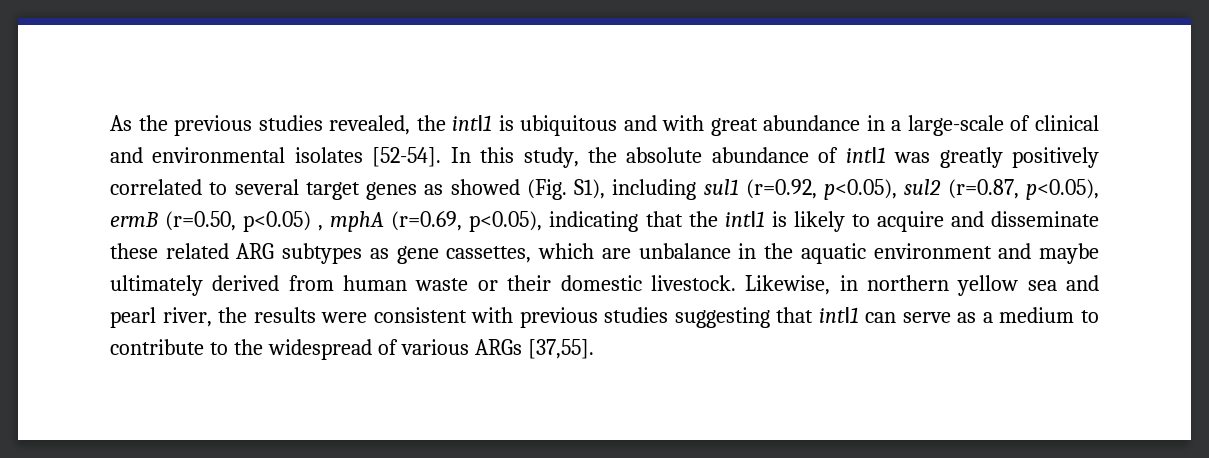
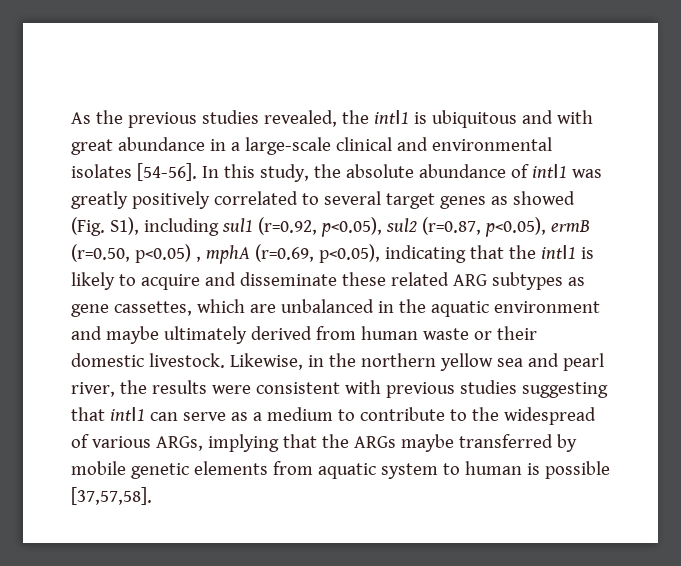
- As the previous studies revealed, the intⅠ1 is ubiquitous and with great abundance in a large-scale of clinical and environmental isolates [52-54].
+ As the previous studies revealed, the intⅠ1 is ubiquitous and with great abundance in a large-scale clinical and environmental isolates [54-56].
- In this study, the absolute abundance of intⅠ1 was greatly positively correlated to several target genes as showed (Fig. S1), including sul1 (r=0.92, p<0.05), sul2 (r=0.87, p<0.05), ermB (r=0.50, p<0.05) , mphA (r=0.69, p<0.05), indicating that the intⅠ1 is likely to acquire and disseminate these related ARG subtypes as gene cassettes, which are unbalance in the aquatic environment and maybe ultimately derived from human waste or their domestic livestock.
+ In this study, the absolute abundance of intⅠ1 was greatly positively correlated to several target genes as showed (Fig. S1), including sul1 (r=0.92, p<0.05), sul2 (r=0.87, p<0.05), ermB (r=0.50, p<0.05) , mphA (r=0.69, p<0.05), indicating that the intⅠ1 is likely to acquire and disseminate these related ARG subtypes as gene cassettes, which are unbalanced in the aquatic environment and maybe ultimately derived from human waste or their domestic livestock.
- Likewise, in northern yellow sea and pearl river, the results were consistent with previous studies suggesting that intⅠ1 can serve as a medium to contribute to the widespread of various ARGs [37,55].
+ Likewise, in the northern yellow sea and pearl river, the results were consistent with previous studies suggesting that intⅠ1 can serve as a medium to contribute to the widespread of various ARGs, implying that the ARGs maybe transferred by mobile genetic elements from aquatic system to human is possible [37,57,58].

